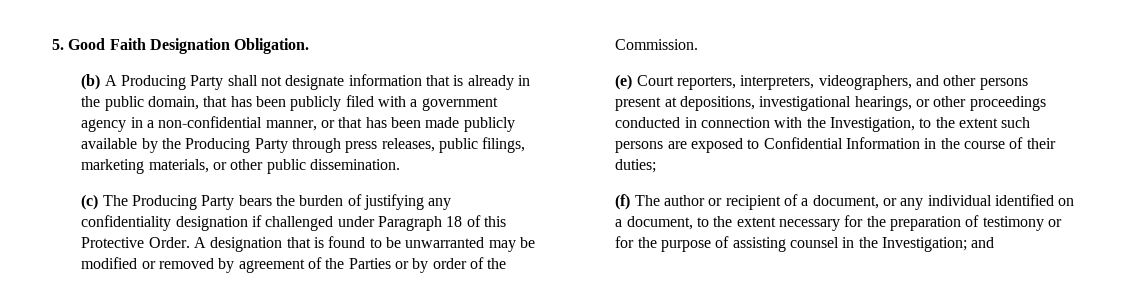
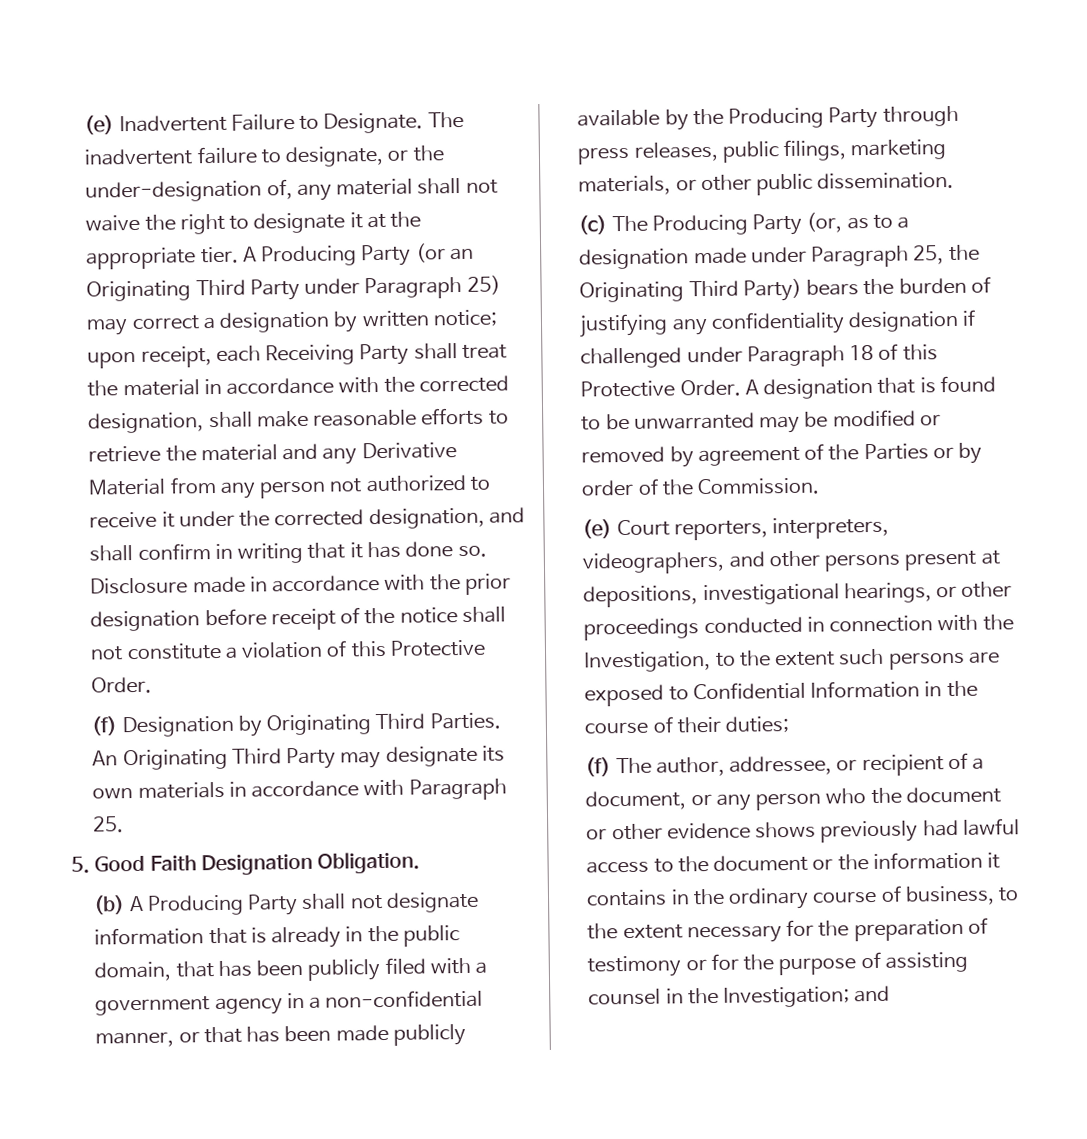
+ (e) Inadvertent Failure to Designate. The inadvertent failure to designate, or the under-designation of, any material shall not waive the right to designate it at the appropriate tier. A Producing Party (or an Originating Third Party under Paragraph 25) may correct a designation by written notice; upon receipt, each Receiving Party shall treat the material in accordance with the corrected designation, shall make reasonable efforts to retrieve the material and any Derivative Material from any person not authorized to receive it under the corrected designation, and shall confirm in writing that it has done so. Disclosure made in accordance with the prior designation before receipt of the notice shall not constitute a violation of this Protective Order.
+ (f) Designation by Originating Third Parties. An Originating Third Party may designate its own materials in accordance with Paragraph 25.
- (c) The Producing Party bears the burden of justifying any confidentiality designation if challenged under Paragraph 18 of this Protective Order.
+ (c) The Producing Party (or, as to a designation made under Paragraph 25, the Originating Third Party) bears the burden of justifying any confidentiality designation if challenged under Paragraph 18 of this Protective Order.
- (f) The author or recipient of a document, or any individual identified on a document, to the extent necessary for the preparation of testimony or for the purpose of assisting counsel in the Investigation; and
+ (f) The author, addressee, or recipient of a document, or any person who the document or other evidence shows previously had lawful access to the document or the information it contains in the ordinary course of business, to the extent necessary for the preparation of testimony or for the purpose of assisting counsel in the Investigation; and

